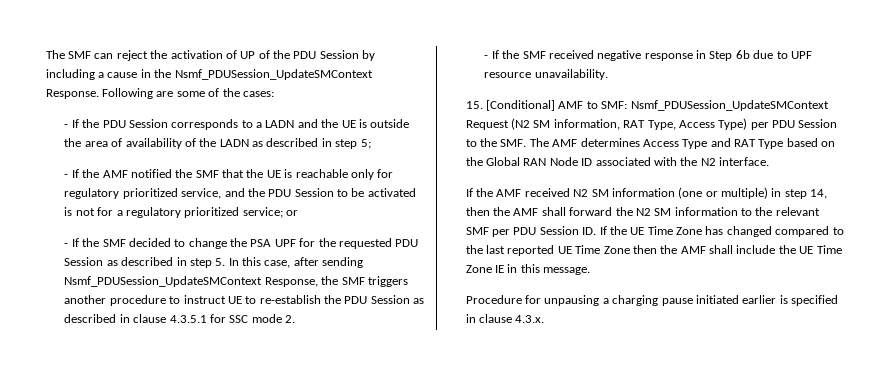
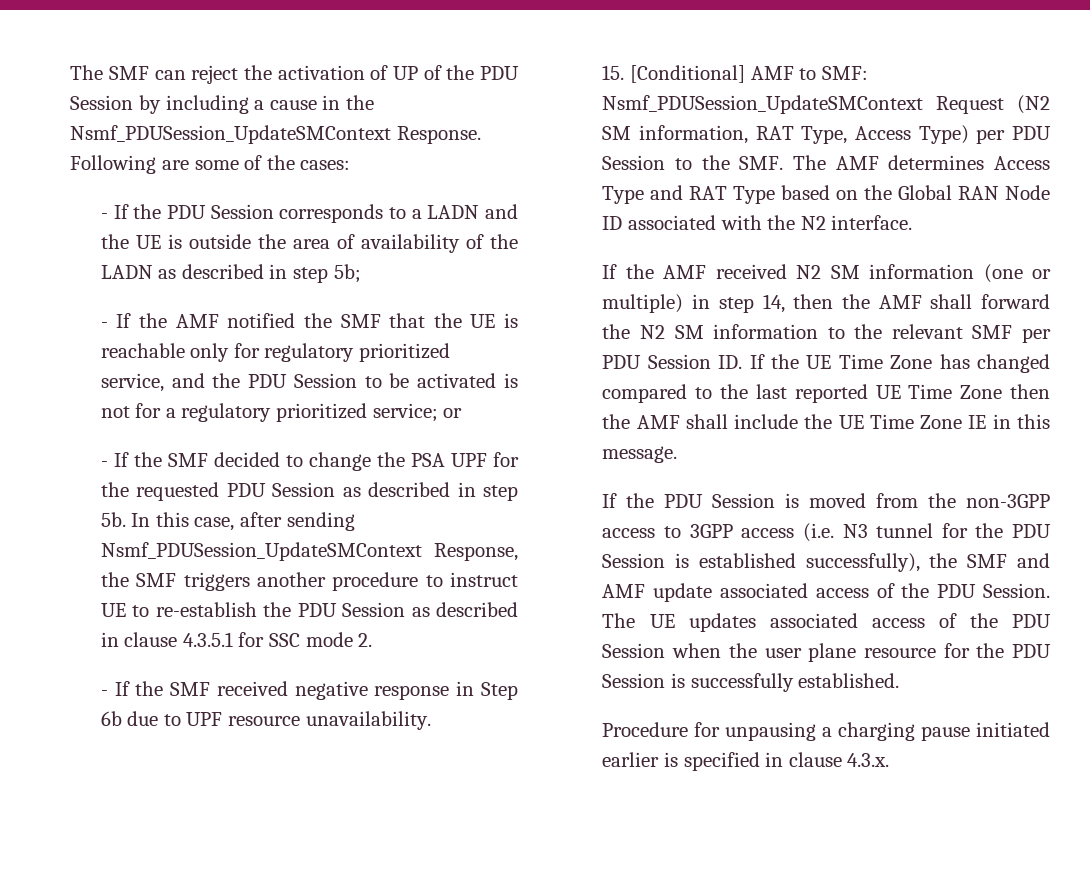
- - If the PDU Session corresponds to a LADN and the UE is outside the area of availability of the LADN as described in step 5;
+ - If the PDU Session corresponds to a LADN and the UE is outside the area of availability of the LADN as described in step 5b;
- - If the SMF decided to change the PSA UPF for the requested PDU Session as described in step 5. In this case, after sending Nsmf_PDUSession_UpdateSMContext Response, the SMF triggers another procedure to instruct UE to re-establish the PDU Session as described in clause 4.3.5.1 for SSC mode 2.
+ - If the SMF decided to change the PSA UPF for the requested PDU Session as described in step 5b. In this case, after sending Nsmf_PDUSession_UpdateSMContext Response, the SMF triggers another procedure to instruct UE to re-establish the PDU Session as described in clause 4.3.5.1 for SSC mode 2.
+ If the PDU Session is moved from the non-3GPP access to 3GPP access (i.e. N3 tunnel for the PDU Session is established successfully), the SMF and AMF update associated access of the PDU Session. The UE updates associated access of the PDU Session when the user plane resource for the PDU Session is successfully established.

